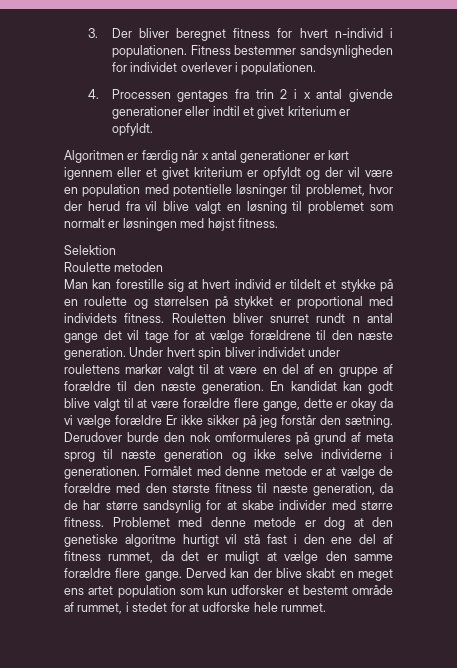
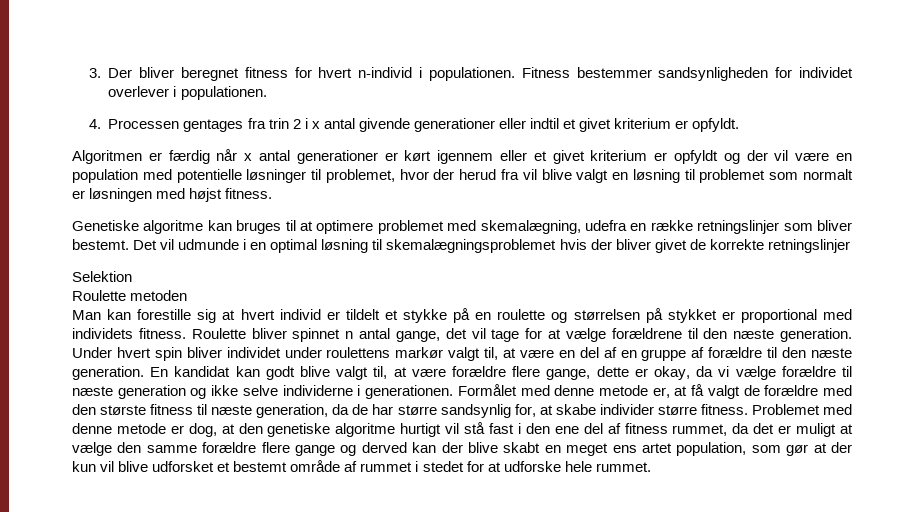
+ Genetiske algoritme kan bruges til at optimere problemet med skemalægning, udefra en række retningslinjer som bliver bestemt. Det vil udmunde i en optimal løsning til skemalægningsproblemet hvis der bliver givet de korrekte retningslinjer
- Rouletten bliver snurret rundt n antal gange det vil tage for at vælge forældrene til den næste generation.
+ Roulette bliver spinnet n antal gange, det vil tage for at vælge forældrene til den næste generation.
- Under hvert spin bliver individet under roulettens markør valgt til at være en del af en gruppe af forældre til den næste generation.
+ Under hvert spin bliver individet under roulettens markør valgt til, at være en del af en gruppe af forældre til den næste generation.
- En kandidat kan godt blive valgt til at være forældre flere gange, dette er okay da vi vælge forældre Er ikke sikker på jeg forstår den sætning. Derudover burde den nok omformuleres på grund af meta sprog til næste generation og ikke selve individerne i generationen.
+ En kandidat kan godt blive valgt til, at være forældre flere gange, dette er okay, da vi vælge forældre til næste generation og ikke selve individerne i generationen.
- Formålet med denne metode er at vælge de forældre med den største fitness til næste generation, da de har større sandsynlig for at skabe individer med større fitness.
+ Formålet med denne metode er, at få valgt de forældre med den største fitness til næste generation, da de har større sandsynlig for, at skabe individer større fitness.
- Problemet med denne metode er dog at den genetiske algoritme hurtigt vil stå fast i den ene del af fitness rummet, da det er muligt at vælge den samme forældre flere gange. Derved kan der blive skabt en meget ens artet population som kun udforsker et bestemt område af rummet, i stedet for at udforske hele rummet.
+ Problemet med denne metode er dog, at den genetiske algoritme hurtigt vil stå fast i den ene del af fitness rummet, da det er muligt at vælge den samme forældre flere gange og derved kan der blive skabt en meget ens artet population, som gør at der kun vil blive udforsket et bestemt område af rummet i stedet for at udforske hele rummet.

